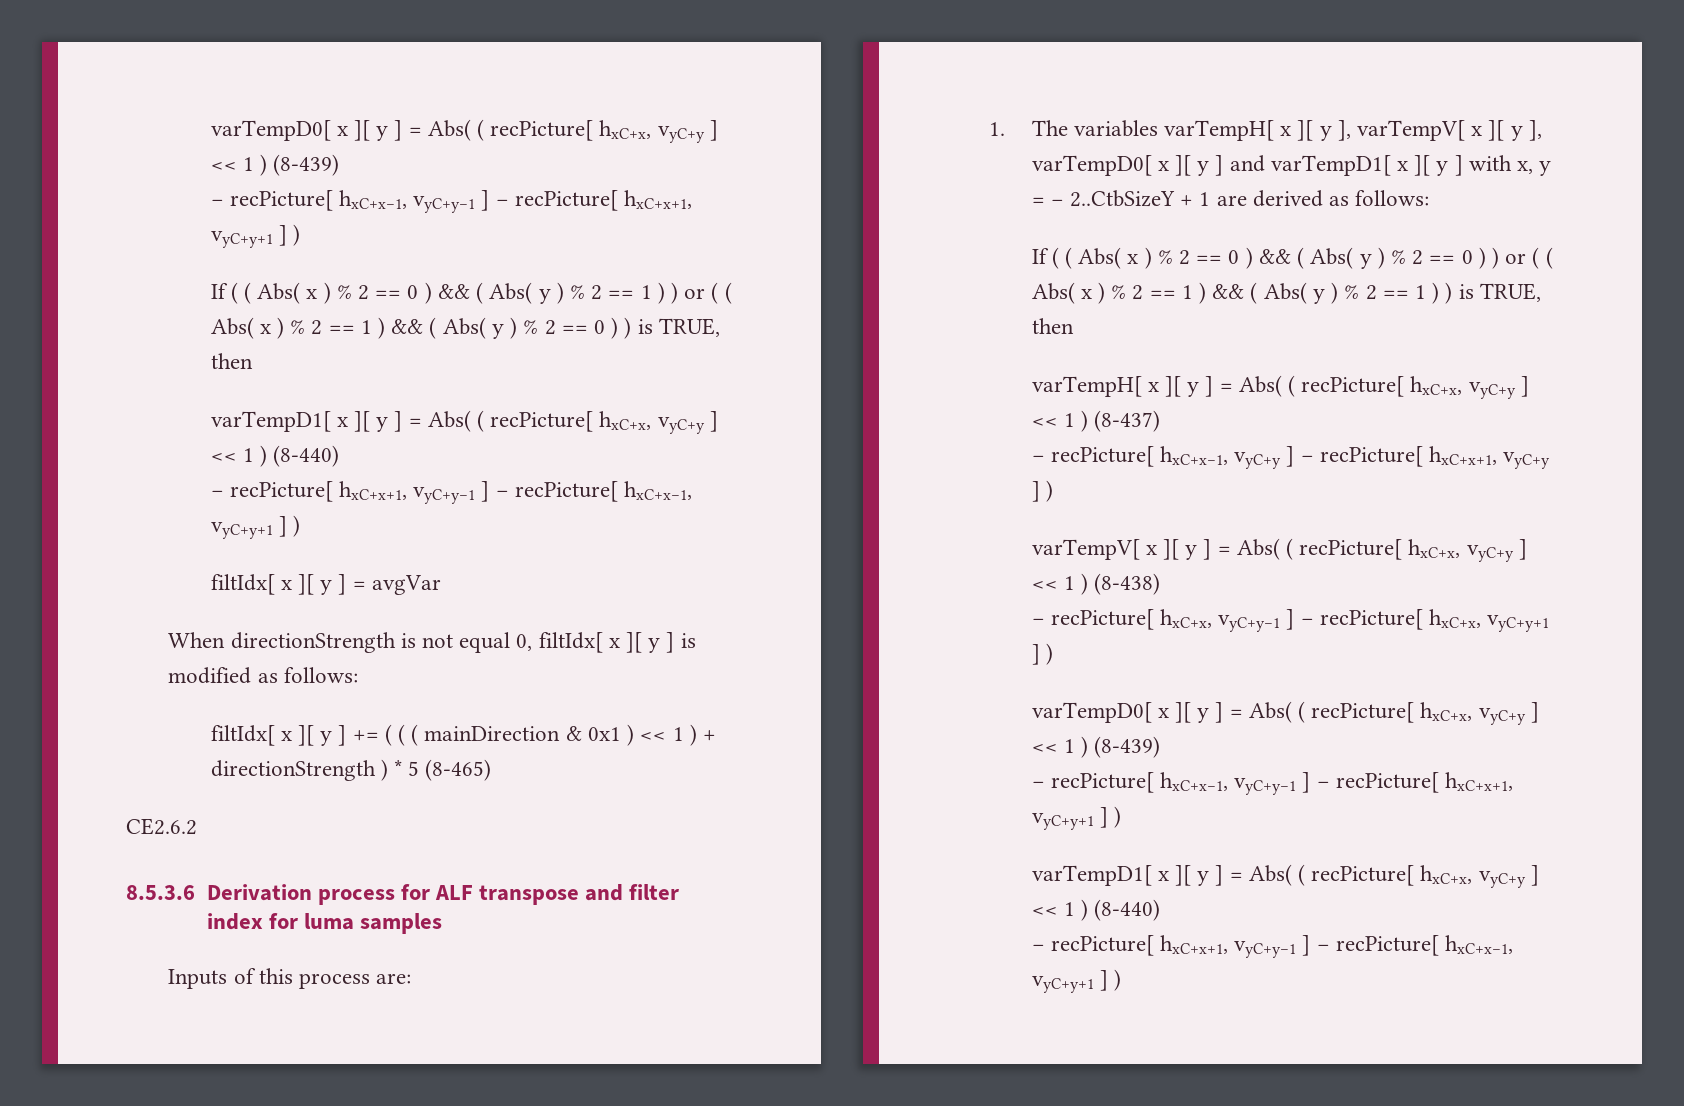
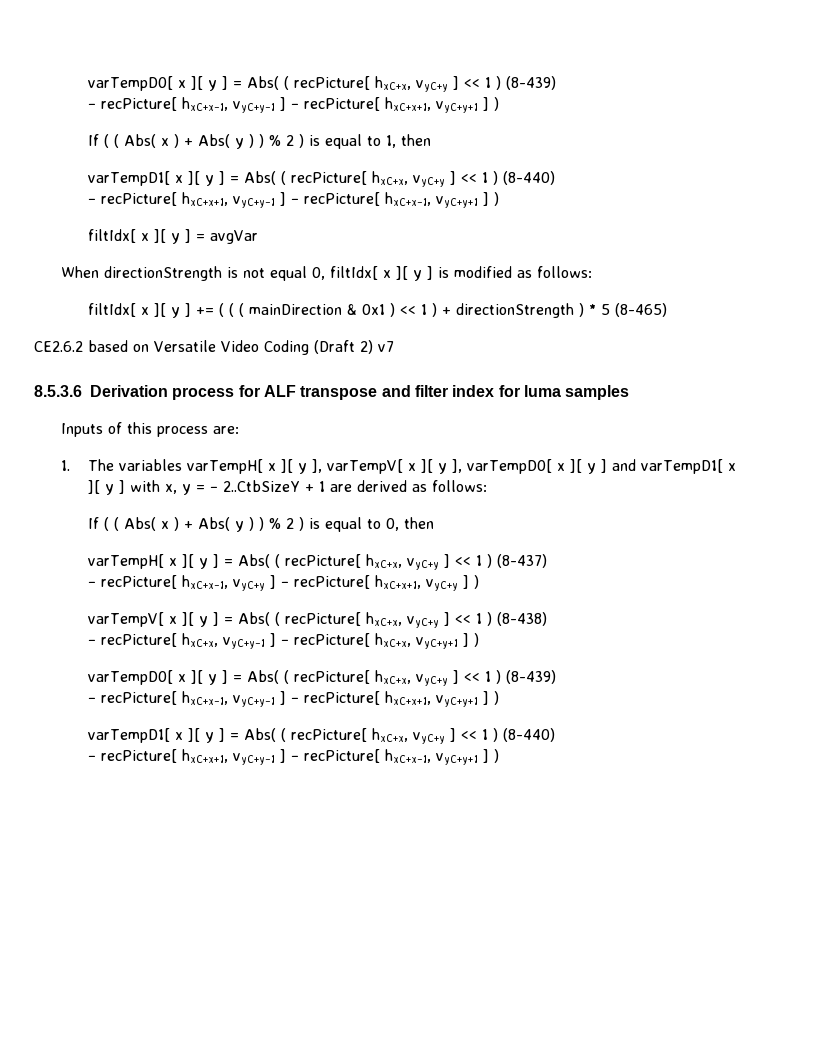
- If ( ( Abs( x ) % 2 == 0 ) && ( Abs( y ) % 2 == 1 ) ) or ( ( Abs( x ) % 2 == 1 ) && ( Abs( y ) % 2 == 0 ) ) is TRUE, then
+ If ( ( Abs( x ) + Abs( y ) ) % 2 ) is equal to 1, then
- CE2.6.2
+ CE2.6.2 based on Versatile Video Coding (Draft 2) v7
- If ( ( Abs( x ) % 2 == 0 ) && ( Abs( y ) % 2 == 0 ) ) or ( ( Abs( x ) % 2 == 1 ) && ( Abs( y ) % 2 == 1 ) ) is TRUE, then
+ If ( ( Abs( x ) + Abs( y ) ) % 2 ) is equal to 0, then

